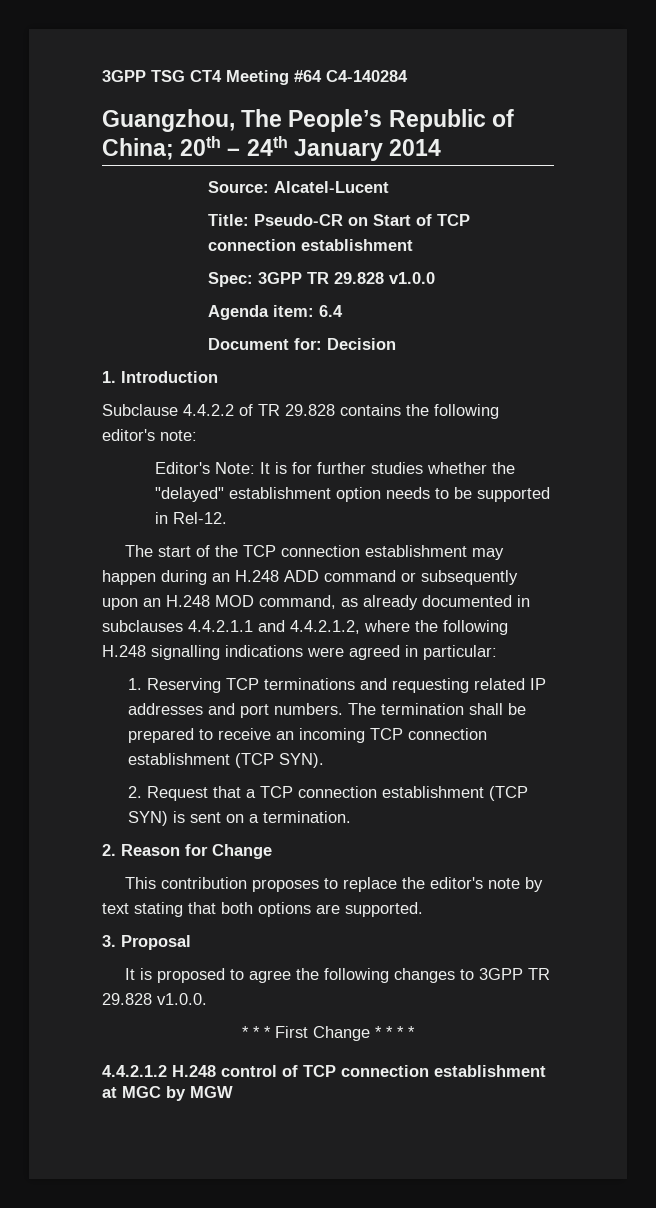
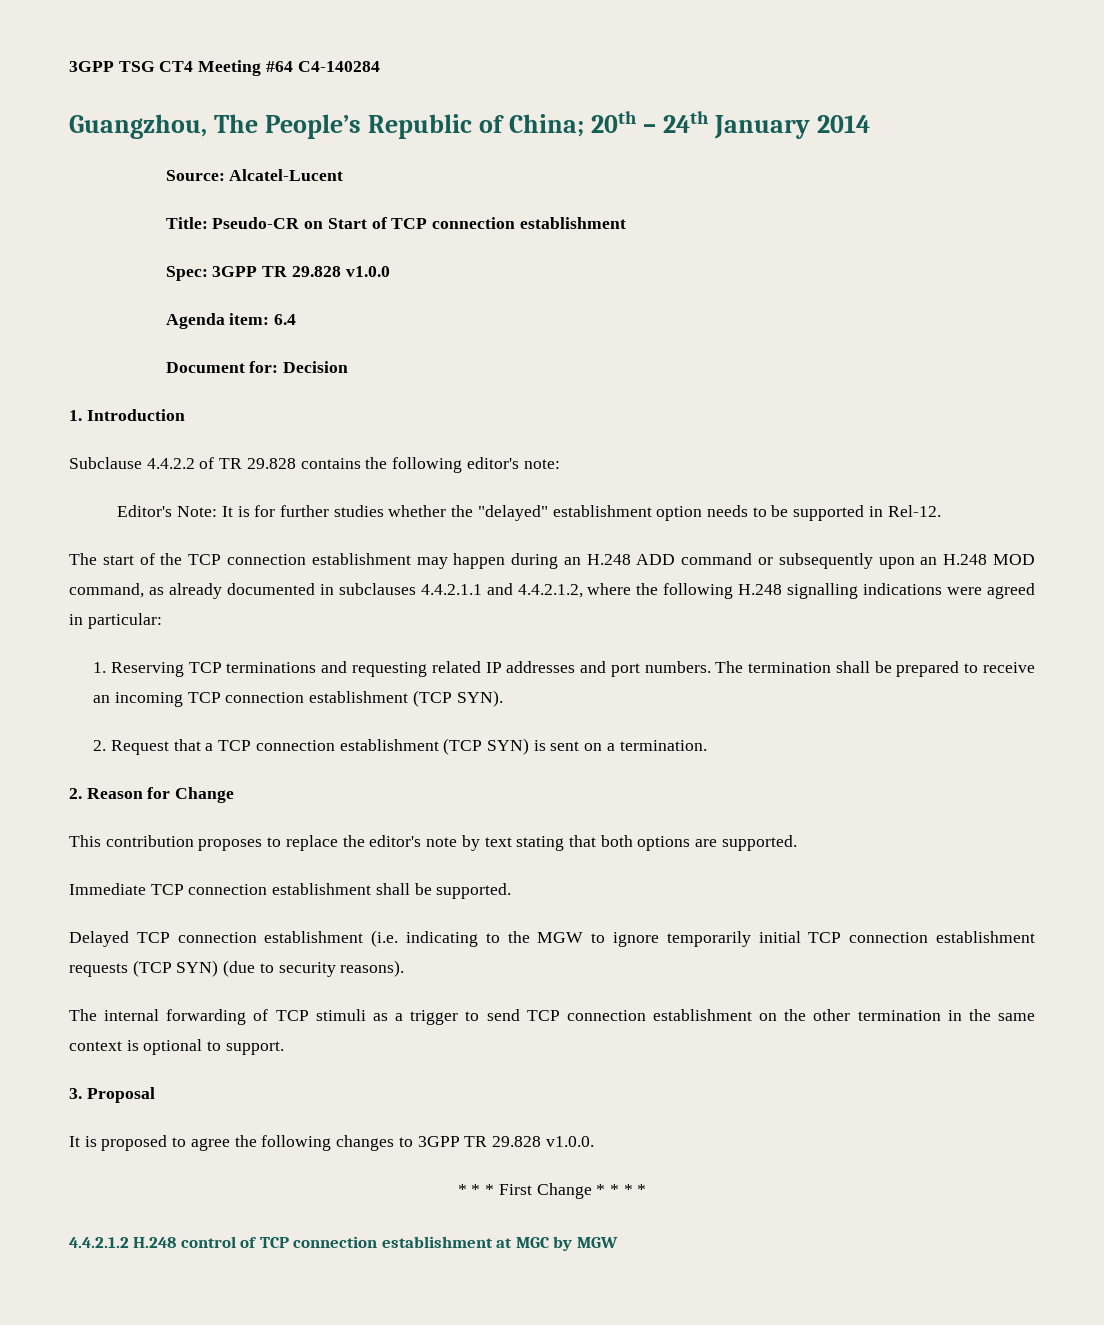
+ Immediate TCP connection establishment shall be supported.
+ Delayed TCP connection establishment (i.e. indicating to the MGW to ignore temporarily initial TCP connection establishment requests (TCP SYN) (due to security reasons).
+ The internal forwarding of TCP stimuli as a trigger to send TCP connection establishment on the other termination in the same context is optional to support.

